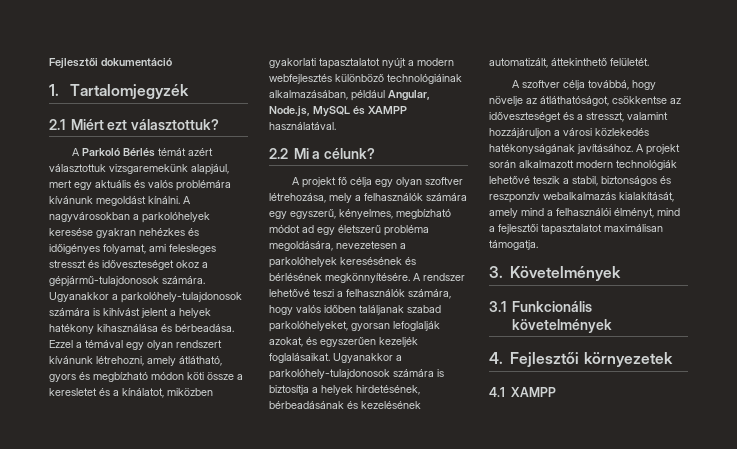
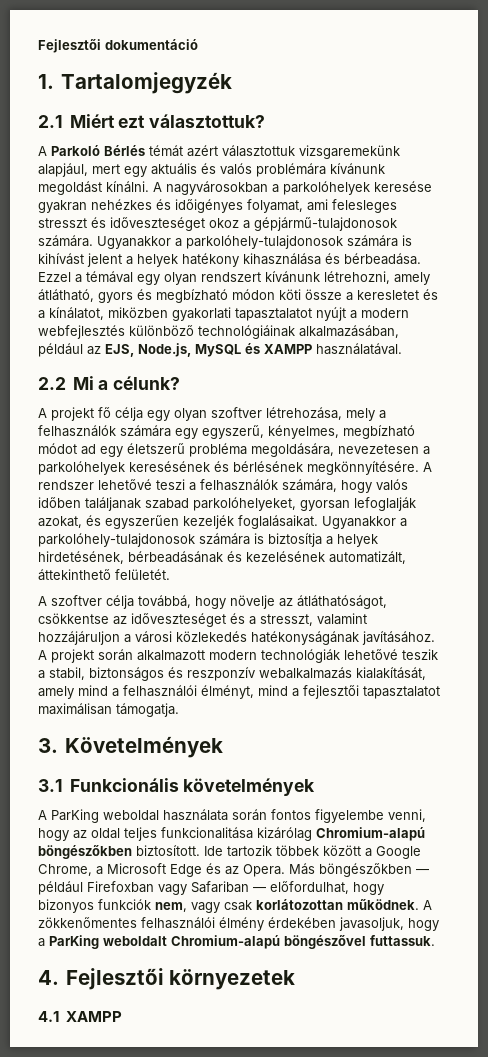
- Ezzel a témával egy olyan rendszert kívánunk létrehozni, amely átlátható, gyors és megbízható módon köti össze a keresletet és a kínálatot, miközben gyakorlati tapasztalatot nyújt a modern webfejlesztés különböző technológiáinak alkalmazásában, például Angular, Node.js, MySQL és XAMPP használatával.
+ Ezzel a témával egy olyan rendszert kívánunk létrehozni, amely átlátható, gyors és megbízható módon köti össze a keresletet és a kínálatot, miközben gyakorlati tapasztalatot nyújt a modern webfejlesztés különböző technológiáinak alkalmazásában, például az EJS, Node.js, MySQL és XAMPP használatával.
+ A ParKing weboldal használata során fontos figyelembe venni, hogy az oldal teljes funkcionalitása kizárólag Chromium-alapú böngészőkben biztosított. Ide tartozik többek között a Google Chrome, a Microsoft Edge és az Opera. Más böngészőkben — például Firefoxban vagy Safariban — előfordulhat, hogy bizonyos funkciók nem, vagy csak korlátozottan működnek. A zökkenőmentes felhasználói élmény érdekében javasoljuk, hogy a ParKing weboldalt Chromium-alapú böngészővel futtassuk.

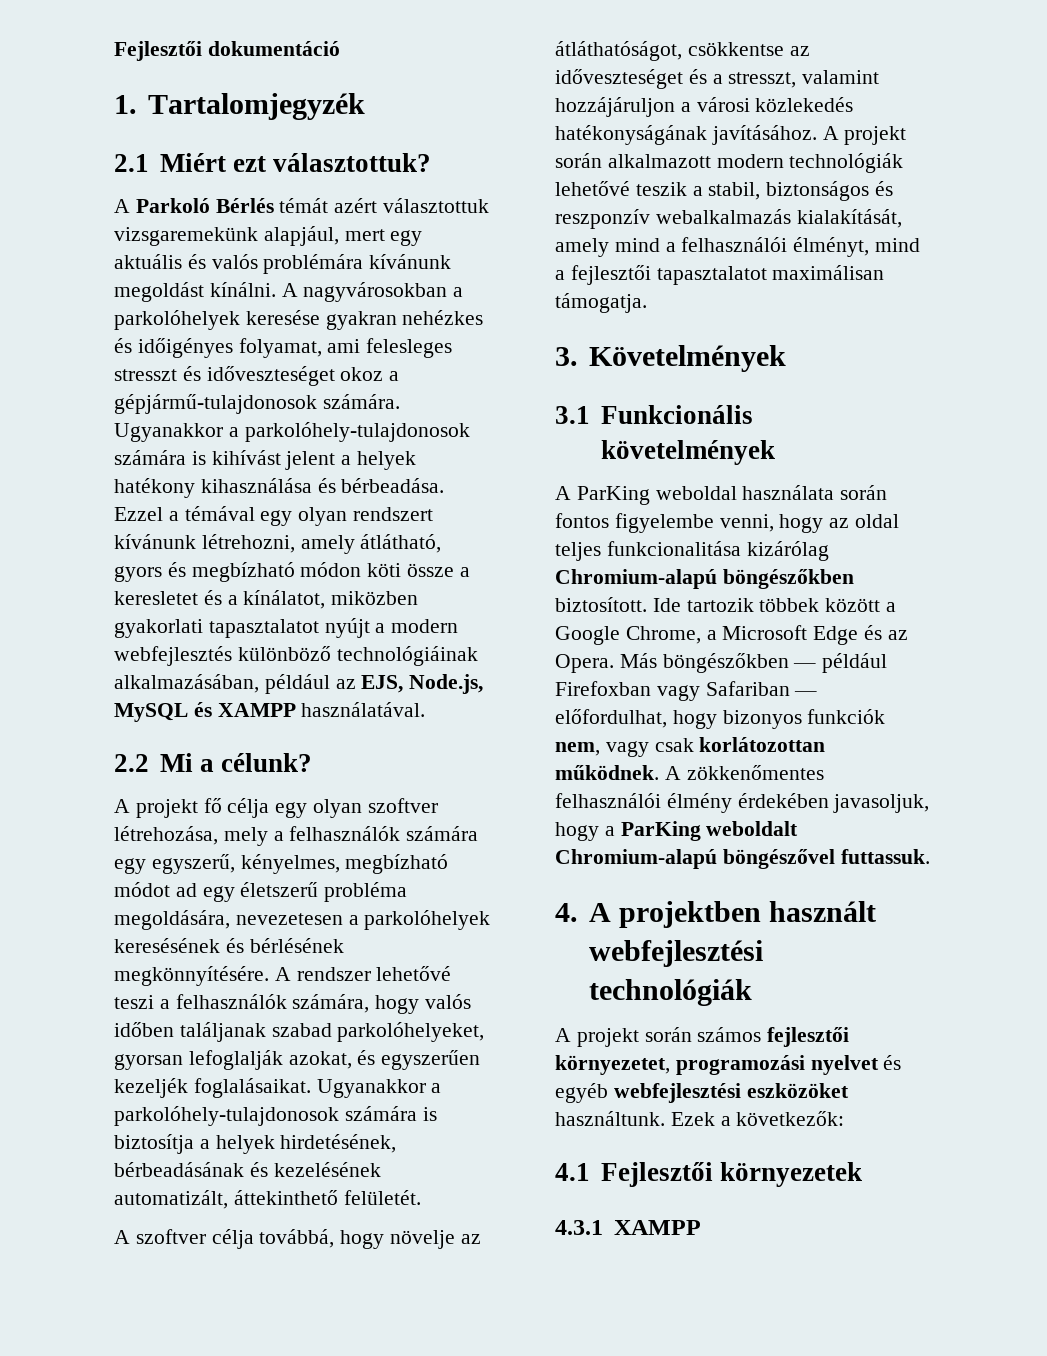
- 4. Fejlesztői környezetek
+ 4. A projektben használt webfejlesztési technológiák
+ A projekt során számos fejlesztői környezetet, programozási nyelvet és egyéb webfejlesztési eszközöket használtunk. Ezek a következők:
+ 4.1 Fejlesztői környezetek
- 4.1 XAMPP
+ 4.3.1 XAMPP

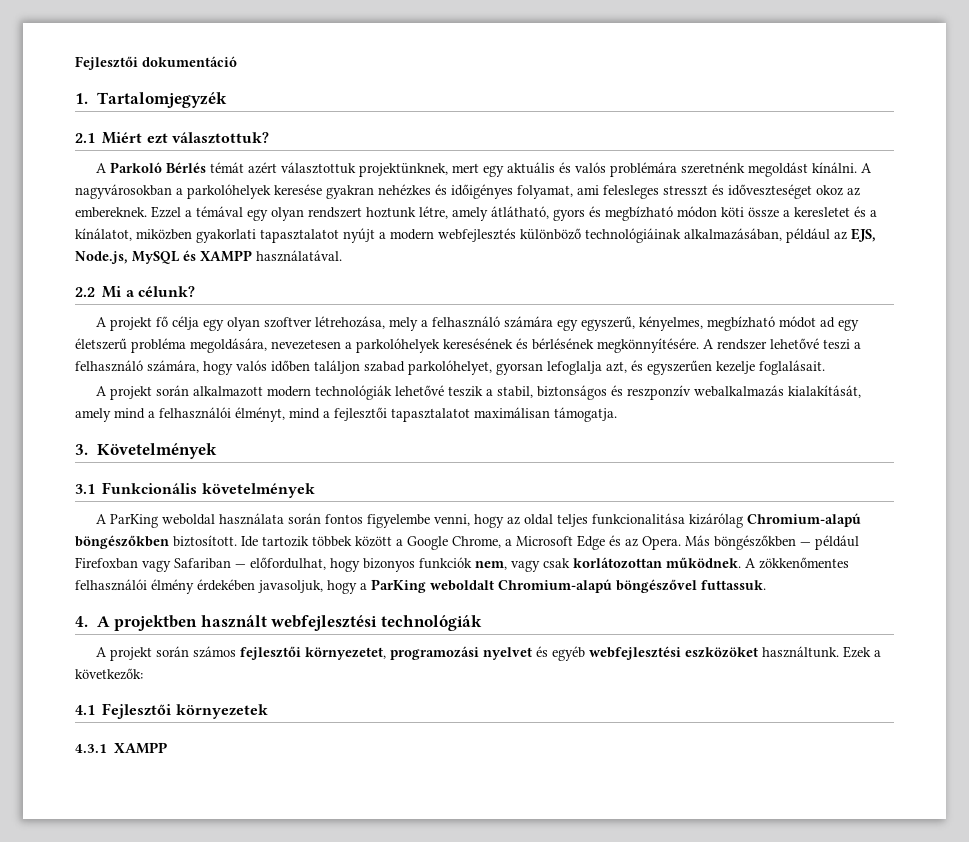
- A Parkoló Bérlés témát azért választottuk vizsgaremekünk alapjául, mert egy aktuális és valós problémára kívánunk megoldást kínálni.
+ A Parkoló Bérlés témát azért választottuk projektünknek, mert egy aktuális és valós problémára szeretnénk megoldást kínálni.
- A nagyvárosokban a parkolóhelyek keresése gyakran nehézkes és időigényes folyamat, ami felesleges stresszt és időveszteséget okoz a gépjármű-tulajdonosok számára. Ugyanakkor a parkolóhely-tulajdonosok számára is kihívást jelent a helyek hatékony kihasználása és bérbeadása.
+ A nagyvárosokban a parkolóhelyek keresése gyakran nehézkes és időigényes folyamat, ami felesleges stresszt és időveszteséget okoz az embereknek.
- Ezzel a témával egy olyan rendszert kívánunk létrehozni, amely átlátható, gyors és megbízható módon köti össze a keresletet és a kínálatot, miközben gyakorlati tapasztalatot nyújt a modern webfejlesztés különböző technológiáinak alkalmazásában, például az EJS, Node.js, MySQL és XAMPP használatával.
+ Ezzel a témával egy olyan rendszert hoztunk létre, amely átlátható, gyors és megbízható módon köti össze a keresletet és a kínálatot, miközben gyakorlati tapasztalatot nyújt a modern webfejlesztés különböző technológiáinak alkalmazásában, például az EJS, Node.js, MySQL és XAMPP használatával.
- A projekt fő célja egy olyan szoftver létrehozása, mely a felhasználók számára egy egyszerű, kényelmes, megbízható módot ad egy életszerű probléma megoldására, nevezetesen a parkolóhelyek keresésének és bérlésének megkönnyítésére.
+ A projekt fő célja egy olyan szoftver létrehozása, mely a felhasználó számára egy egyszerű, kényelmes, megbízható módot ad egy életszerű probléma megoldására, nevezetesen a parkolóhelyek keresésének és bérlésének megkönnyítésére.
- A rendszer lehetővé teszi a felhasználók számára, hogy valós időben találjanak szabad parkolóhelyeket, gyorsan lefoglalják azokat, és egyszerűen kezeljék foglalásaikat. Ugyanakkor a parkolóhely-tulajdonosok számára is biztosítja a helyek hirdetésének, bérbeadásának és kezelésének automatizált, áttekinthető felületét.
- A szoftver célja továbbá, hogy növelje az átláthatóságot, csökkentse az időveszteséget és a stresszt, valamint hozzájáruljon a városi közlekedés hatékonyságának javításához. A projekt során alkalmazott modern technológiák lehetővé teszik a stabil, biztonságos és reszponzív webalkalmazás kialakítását, amely mind a felhasználói élményt, mind a fejlesztői tapasztalatot maximálisan támogatja.
+ A rendszer lehetővé teszi a felhasználó számára, hogy valós időben találjon szabad parkolóhelyet, gyorsan lefoglalja azt, és egyszerűen kezelje foglalásait.
+ A projekt során alkalmazott modern technológiák lehetővé teszik a stabil, biztonságos és reszponzív webalkalmazás kialakítását, amely mind a felhasználói élményt, mind a fejlesztői tapasztalatot maximálisan támogatja.

